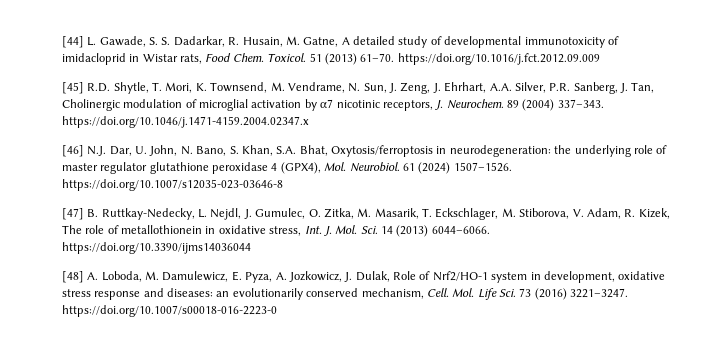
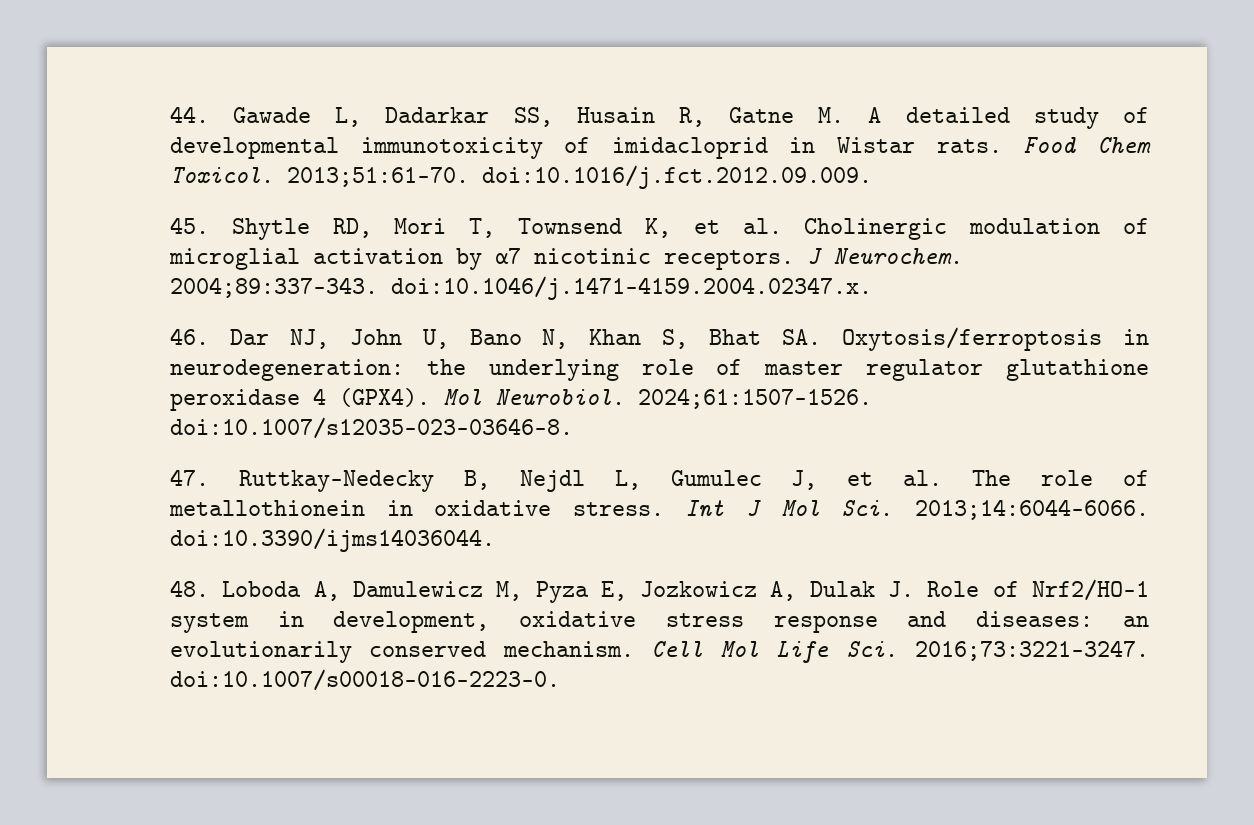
- [44] L. Gawade, S. S. Dadarkar, R. Husain, M. Gatne, A detailed study of developmental immunotoxicity of imidacloprid in Wistar rats, Food Chem. Toxicol. 51 (2013) 61–70. https://doi.org/10.1016/j.fct.2012.09.009
- [45] R.D. Shytle, T. Mori, K. Townsend, M. Vendrame, N. Sun, J. Zeng, J. Ehrhart, A.A. Silver, P.R. Sanberg, J. Tan, Cholinergic modulation of microglial activation by α7 nicotinic receptors, J. Neurochem. 89 (2004) 337–343. https://doi.org/10.1046/j.1471-4159.2004.02347.x
- [46] N.J. Dar, U. John, N. Bano, S. Khan, S.A. Bhat, Oxytosis/ferroptosis in neurodegeneration: the underlying role of master regulator glutathione peroxidase 4 (GPX4), Mol. Neurobiol. 61 (2024) 1507–1526. https://doi.org/10.1007/s12035-023-03646-8
- [47] B. Ruttkay-Nedecky, L. Nejdl, J. Gumulec, O. Zitka, M. Masarik, T. Eckschlager, M. Stiborova, V. Adam, R. Kizek, The role of metallothionein in oxidative stress, Int. J. Mol. Sci. 14 (2013) 6044–6066. https://doi.org/10.3390/ijms14036044
- [48] A. Loboda, M. Damulewicz, E. Pyza, A. Jozkowicz, J. Dulak, Role of Nrf2/HO-1 system in development, oxidative stress response and diseases: an evolutionarily conserved mechanism, Cell. Mol. Life Sci. 73 (2016) 3221–3247. https://doi.org/10.1007/s00018-016-2223-0
+ 44. Gawade L, Dadarkar SS, Husain R, Gatne M. A detailed study of developmental immunotoxicity of imidacloprid in Wistar rats. Food Chem Toxicol. 2013;51:61–70. doi:10.1016/j.fct.2012.09.009.
+ 45. Shytle RD, Mori T, Townsend K, et al. Cholinergic modulation of microglial activation by α7 nicotinic receptors. J Neurochem. 2004;89:337–343. doi:10.1046/j.1471-4159.2004.02347.x.
+ 46. Dar NJ, John U, Bano N, Khan S, Bhat SA. Oxytosis/ferroptosis in neurodegeneration: the underlying role of master regulator glutathione peroxidase 4 (GPX4). Mol Neurobiol. 2024;61:1507–1526. doi:10.1007/s12035-023-03646-8.
+ 47. Ruttkay-Nedecky B, Nejdl L, Gumulec J, et al. The role of metallothionein in oxidative stress. Int J Mol Sci. 2013;14:6044–6066. doi:10.3390/ijms14036044.
+ 48. Loboda A, Damulewicz M, Pyza E, Jozkowicz A, Dulak J. Role of Nrf2/HO-1 system in development, oxidative stress response and diseases: an evolutionarily conserved mechanism. Cell Mol Life Sci. 2016;73:3221–3247. doi:10.1007/s00018-016-2223-0.

